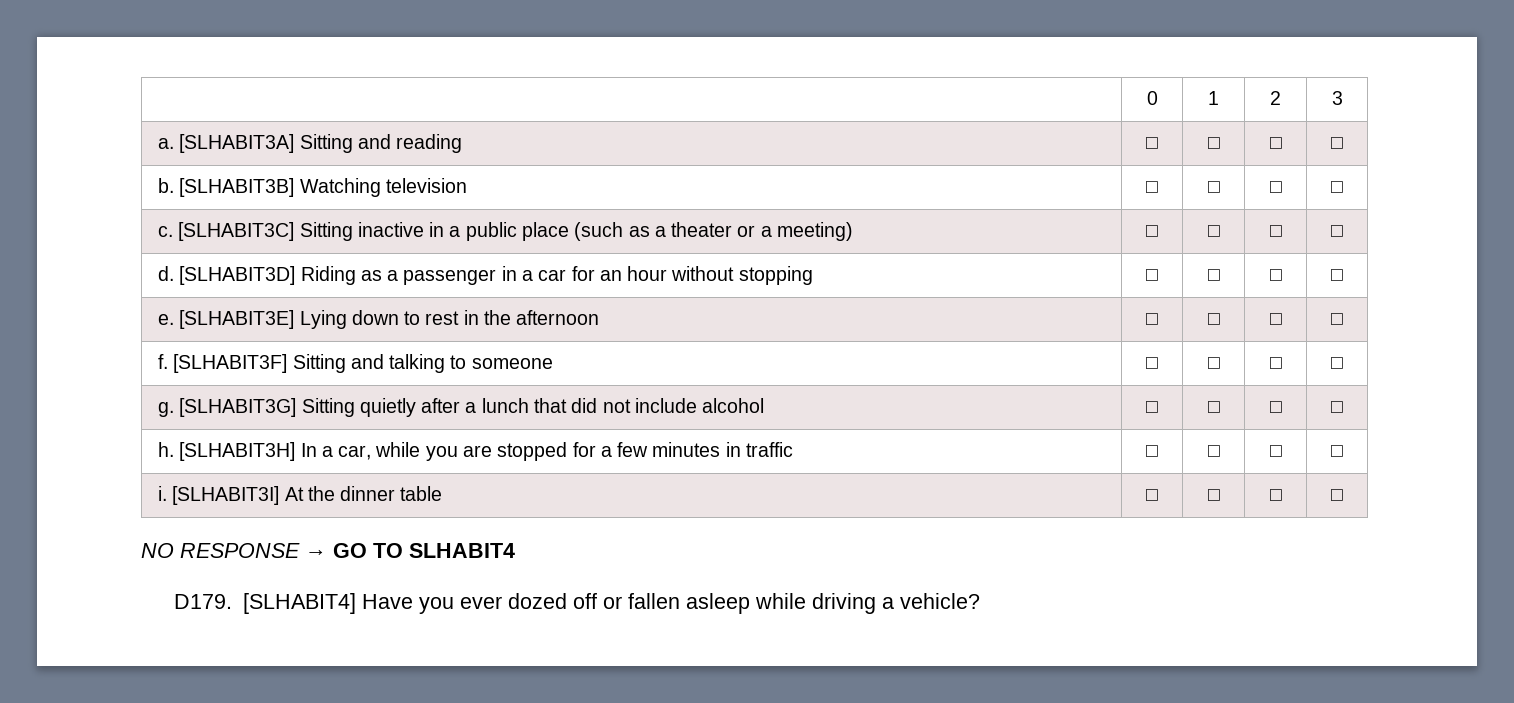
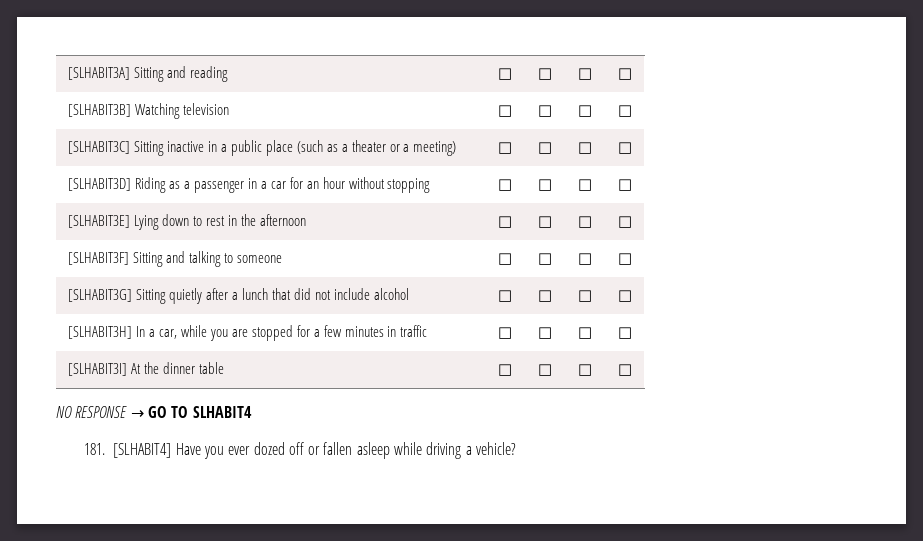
- | 0 | 1 | 2 | 3
- a. [SLHABIT3A] Sitting and reading | □ | □ | □ | □
+ [SLHABIT3A] Sitting and reading | □ | □ | □ | □
- b. [SLHABIT3B] Watching television | □ | □ | □ | □
+ [SLHABIT3B] Watching television | □ | □ | □ | □
- c. [SLHABIT3C] Sitting inactive in a public place (such as a theater or a meeting) | □ | □ | □ | □
+ [SLHABIT3C] Sitting inactive in a public place (such as a theater or a meeting) | □ | □ | □ | □
- d. [SLHABIT3D] Riding as a passenger in a car for an hour without stopping | □ | □ | □ | □
+ [SLHABIT3D] Riding as a passenger in a car for an hour without stopping | □ | □ | □ | □
- e. [SLHABIT3E] Lying down to rest in the afternoon | □ | □ | □ | □
+ [SLHABIT3E] Lying down to rest in the afternoon | □ | □ | □ | □
- f. [SLHABIT3F] Sitting and talking to someone | □ | □ | □ | □
+ [SLHABIT3F] Sitting and talking to someone | □ | □ | □ | □
- g. [SLHABIT3G] Sitting quietly after a lunch that did not include alcohol | □ | □ | □ | □
+ [SLHABIT3G] Sitting quietly after a lunch that did not include alcohol | □ | □ | □ | □
- h. [SLHABIT3H] In a car, while you are stopped for a few minutes in traffic | □ | □ | □ | □
+ [SLHABIT3H] In a car, while you are stopped for a few minutes in traffic | □ | □ | □ | □
- i. [SLHABIT3I] At the dinner table | □ | □ | □ | □
+ [SLHABIT3I] At the dinner table | □ | □ | □ | □
- D179. [SLHABIT4] Have you ever dozed off or fallen asleep while driving a vehicle?
+ 181. [SLHABIT4] Have you ever dozed off or fallen asleep while driving a vehicle?

